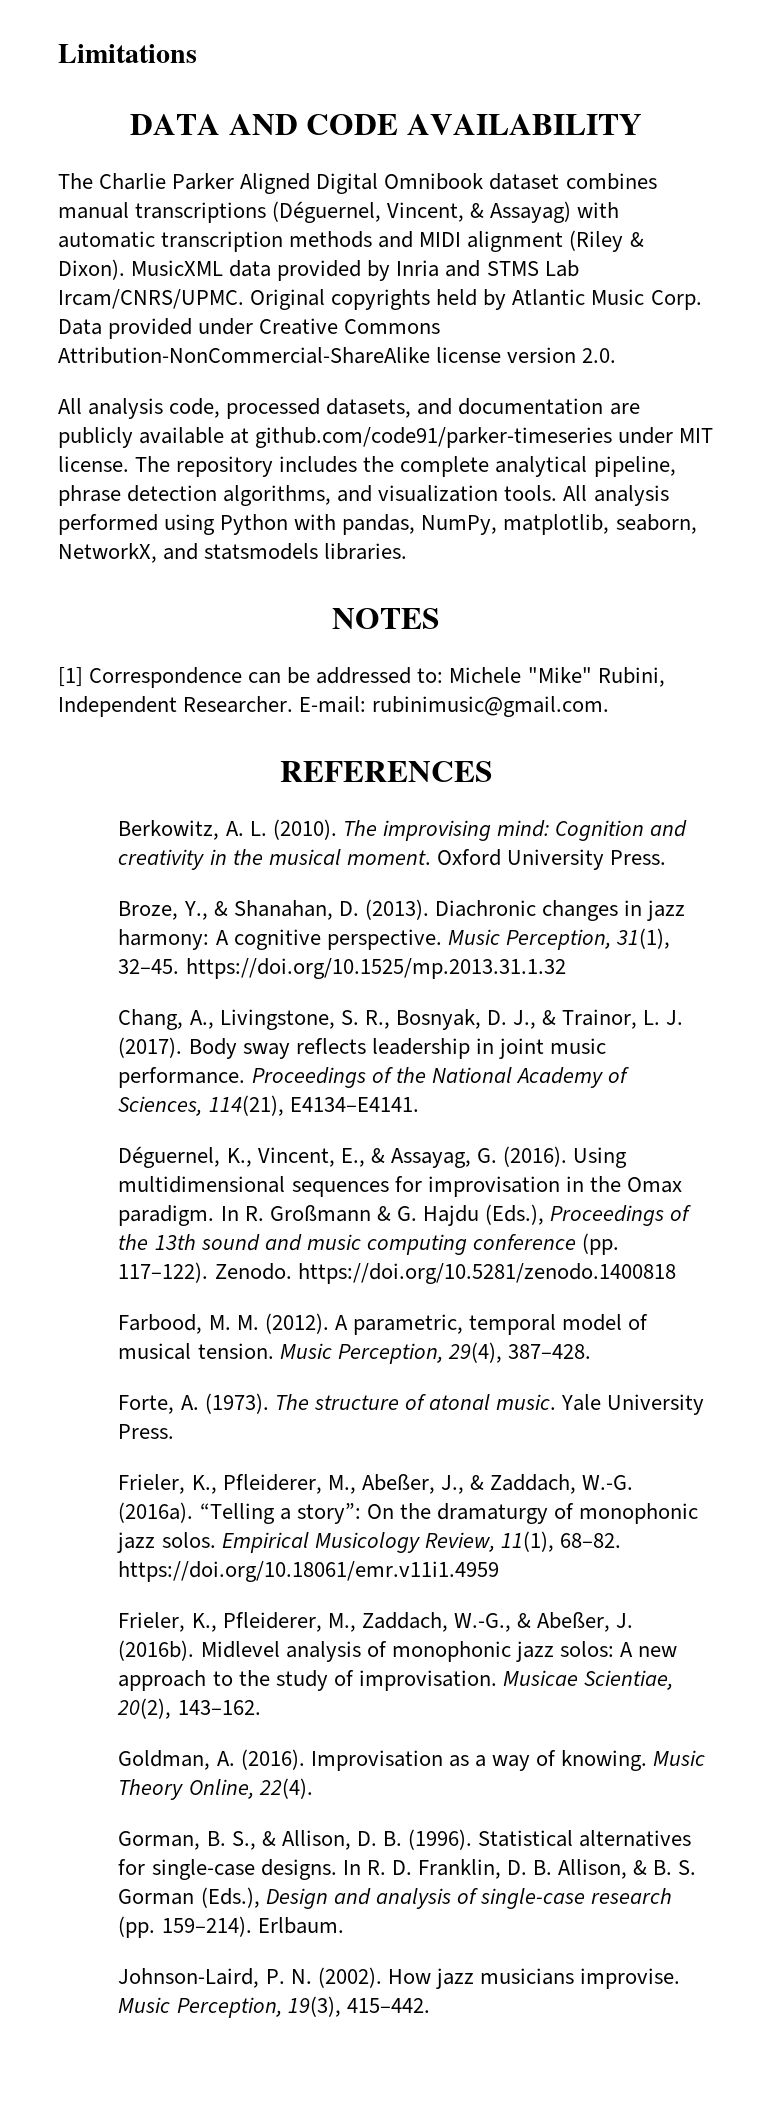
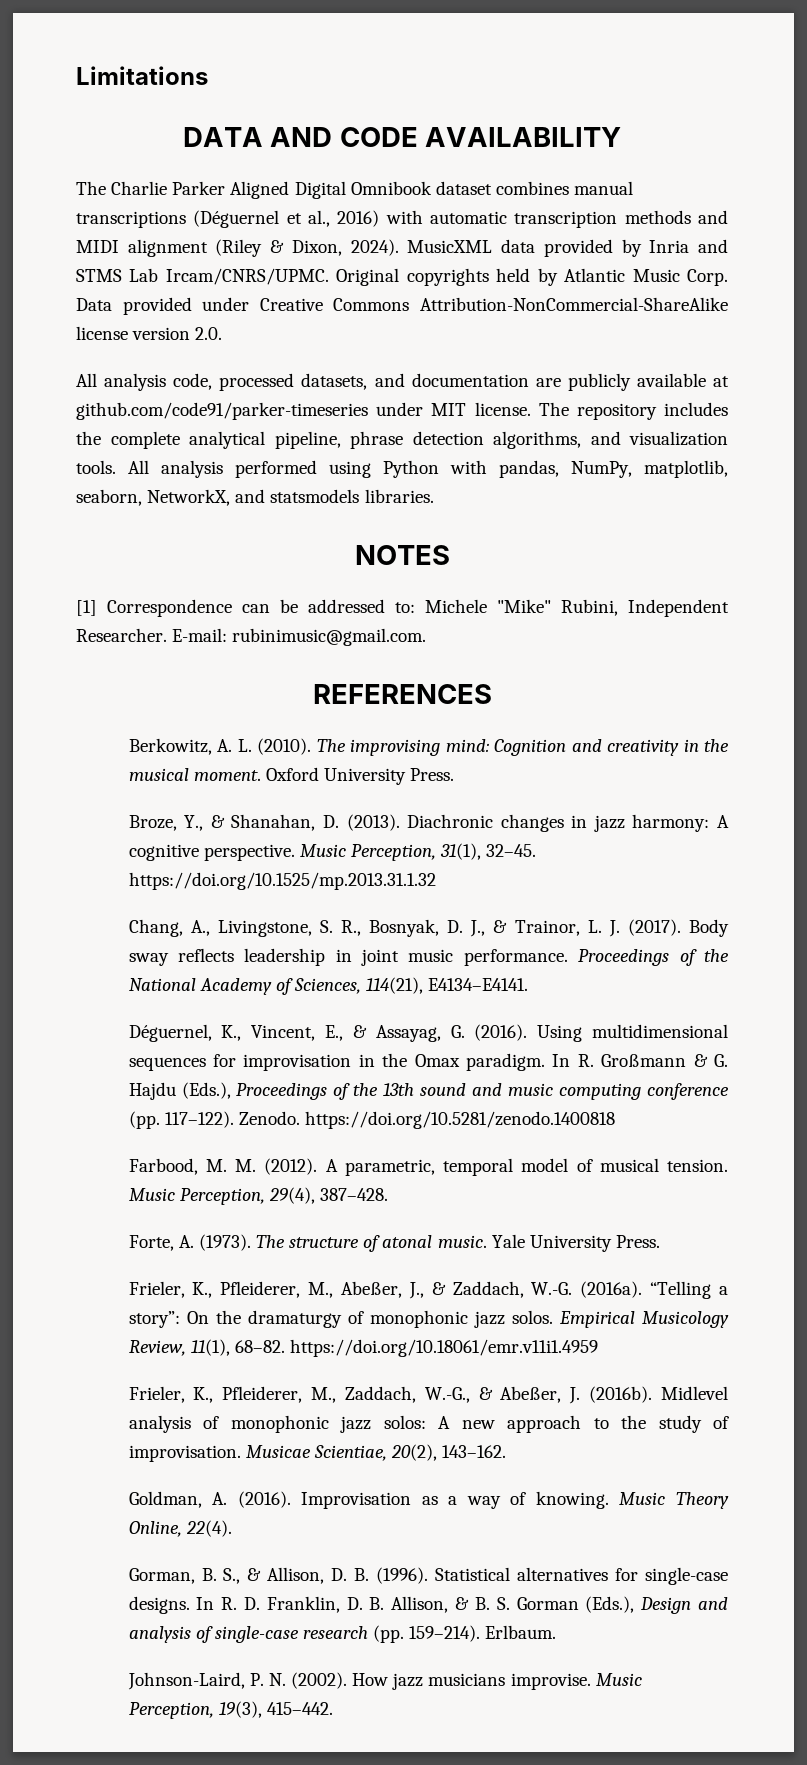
- The Charlie Parker Aligned Digital Omnibook dataset combines manual transcriptions (Déguernel, Vincent, & Assayag) with automatic transcription methods and MIDI alignment (Riley & Dixon).
+ The Charlie Parker Aligned Digital Omnibook dataset combines manual transcriptions (Déguernel et al., 2016) with automatic transcription methods and MIDI alignment (Riley & Dixon, 2024).

